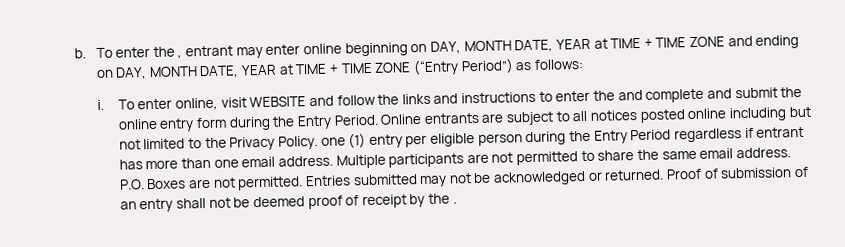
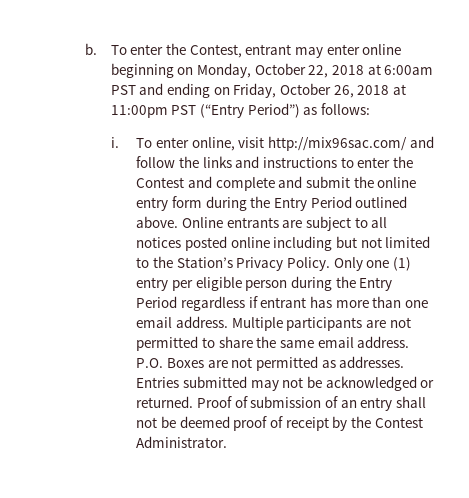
- To enter the , entrant may enter online beginning on DAY, MONTH DATE, YEAR at TIME + TIME ZONE and ending on DAY, MONTH DATE, YEAR at TIME + TIME ZONE (“Entry Period”) as follows:
+ To enter the Contest, entrant may enter online beginning on Monday, October 22, 2018 at 6:00am PST and ending on Friday, October 26, 2018 at 11:00pm PST (“Entry Period”) as follows:
- To enter online, visit WEBSITE and follow the links and instructions to enter the and complete and submit the online entry form during the Entry Period.
+ To enter online, visit http://mix96sac.com/ and follow the links and instructions to enter the Contest and complete and submit the online entry form during the Entry Period outlined above.
- Online entrants are subject to all notices posted online including but not limited to the Privacy Policy. one (1) entry per eligible person during the Entry Period regardless if entrant has more than one email address.
+ Online entrants are subject to all notices posted online including but not limited to the Station’s Privacy Policy. Only one (1) entry per eligible person during the Entry Period regardless if entrant has more than one email address.
- P.O. Boxes are not permitted.
+ P.O. Boxes are not permitted as addresses.
- Proof of submission of an entry shall not be deemed proof of receipt by the .
+ Proof of submission of an entry shall not be deemed proof of receipt by the Contest Administrator.

